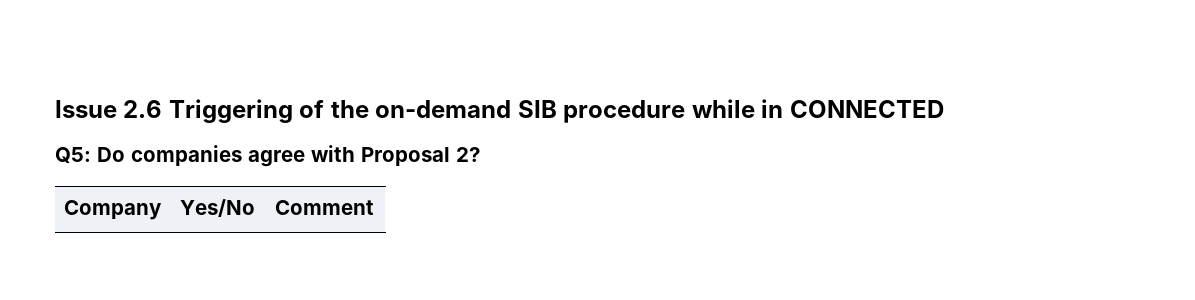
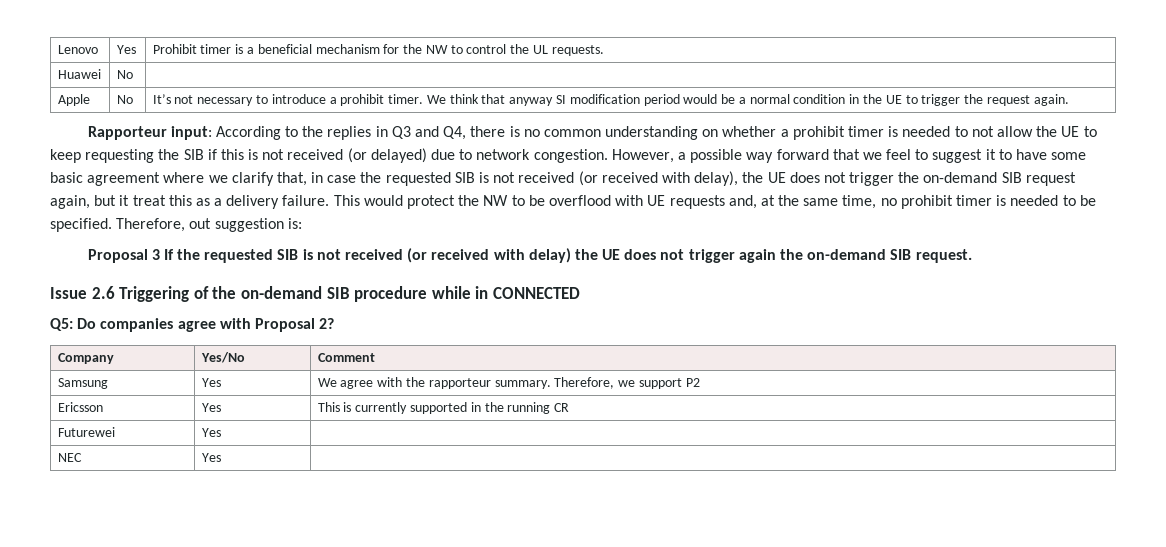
+ Lenovo | Yes | Prohibit timer is a beneficial mechanism for the NW to control the UL requests.
+ Huawei | No |
+ Apple | No | It’s not necessary to introduce a prohibit timer. We think that anyway SI modification period would be a normal condition in the UE to trigger the request again.
+ Rapporteur input: According to the replies in Q3 and Q4, there is no common understanding on whether a prohibit timer is needed to not allow the UE to keep requesting the SIB if this is not received (or delayed) due to network congestion. However, a possible way forward that we feel to suggest it to have some basic agreement where we clarify that, in case the requested SIB is not received (or received with delay), the UE does not trigger the on-demand SIB request again, but it treat this as a delivery failure. This would protect the NW to be overflood with UE requests and, at the same time, no prohibit timer is needed to be specified. Therefore, out suggestion is:
+ Proposal 3 If the requested SIB is not received (or received with delay) the UE does not trigger again the on-demand SIB request.
+ Samsung | Yes | We agree with the rapporteur summary. Therefore, we support P2
+ Ericsson | Yes | This is currently supported in the running CR
+ Futurewei | Yes |
+ NEC | Yes |

